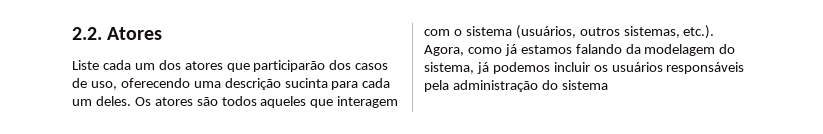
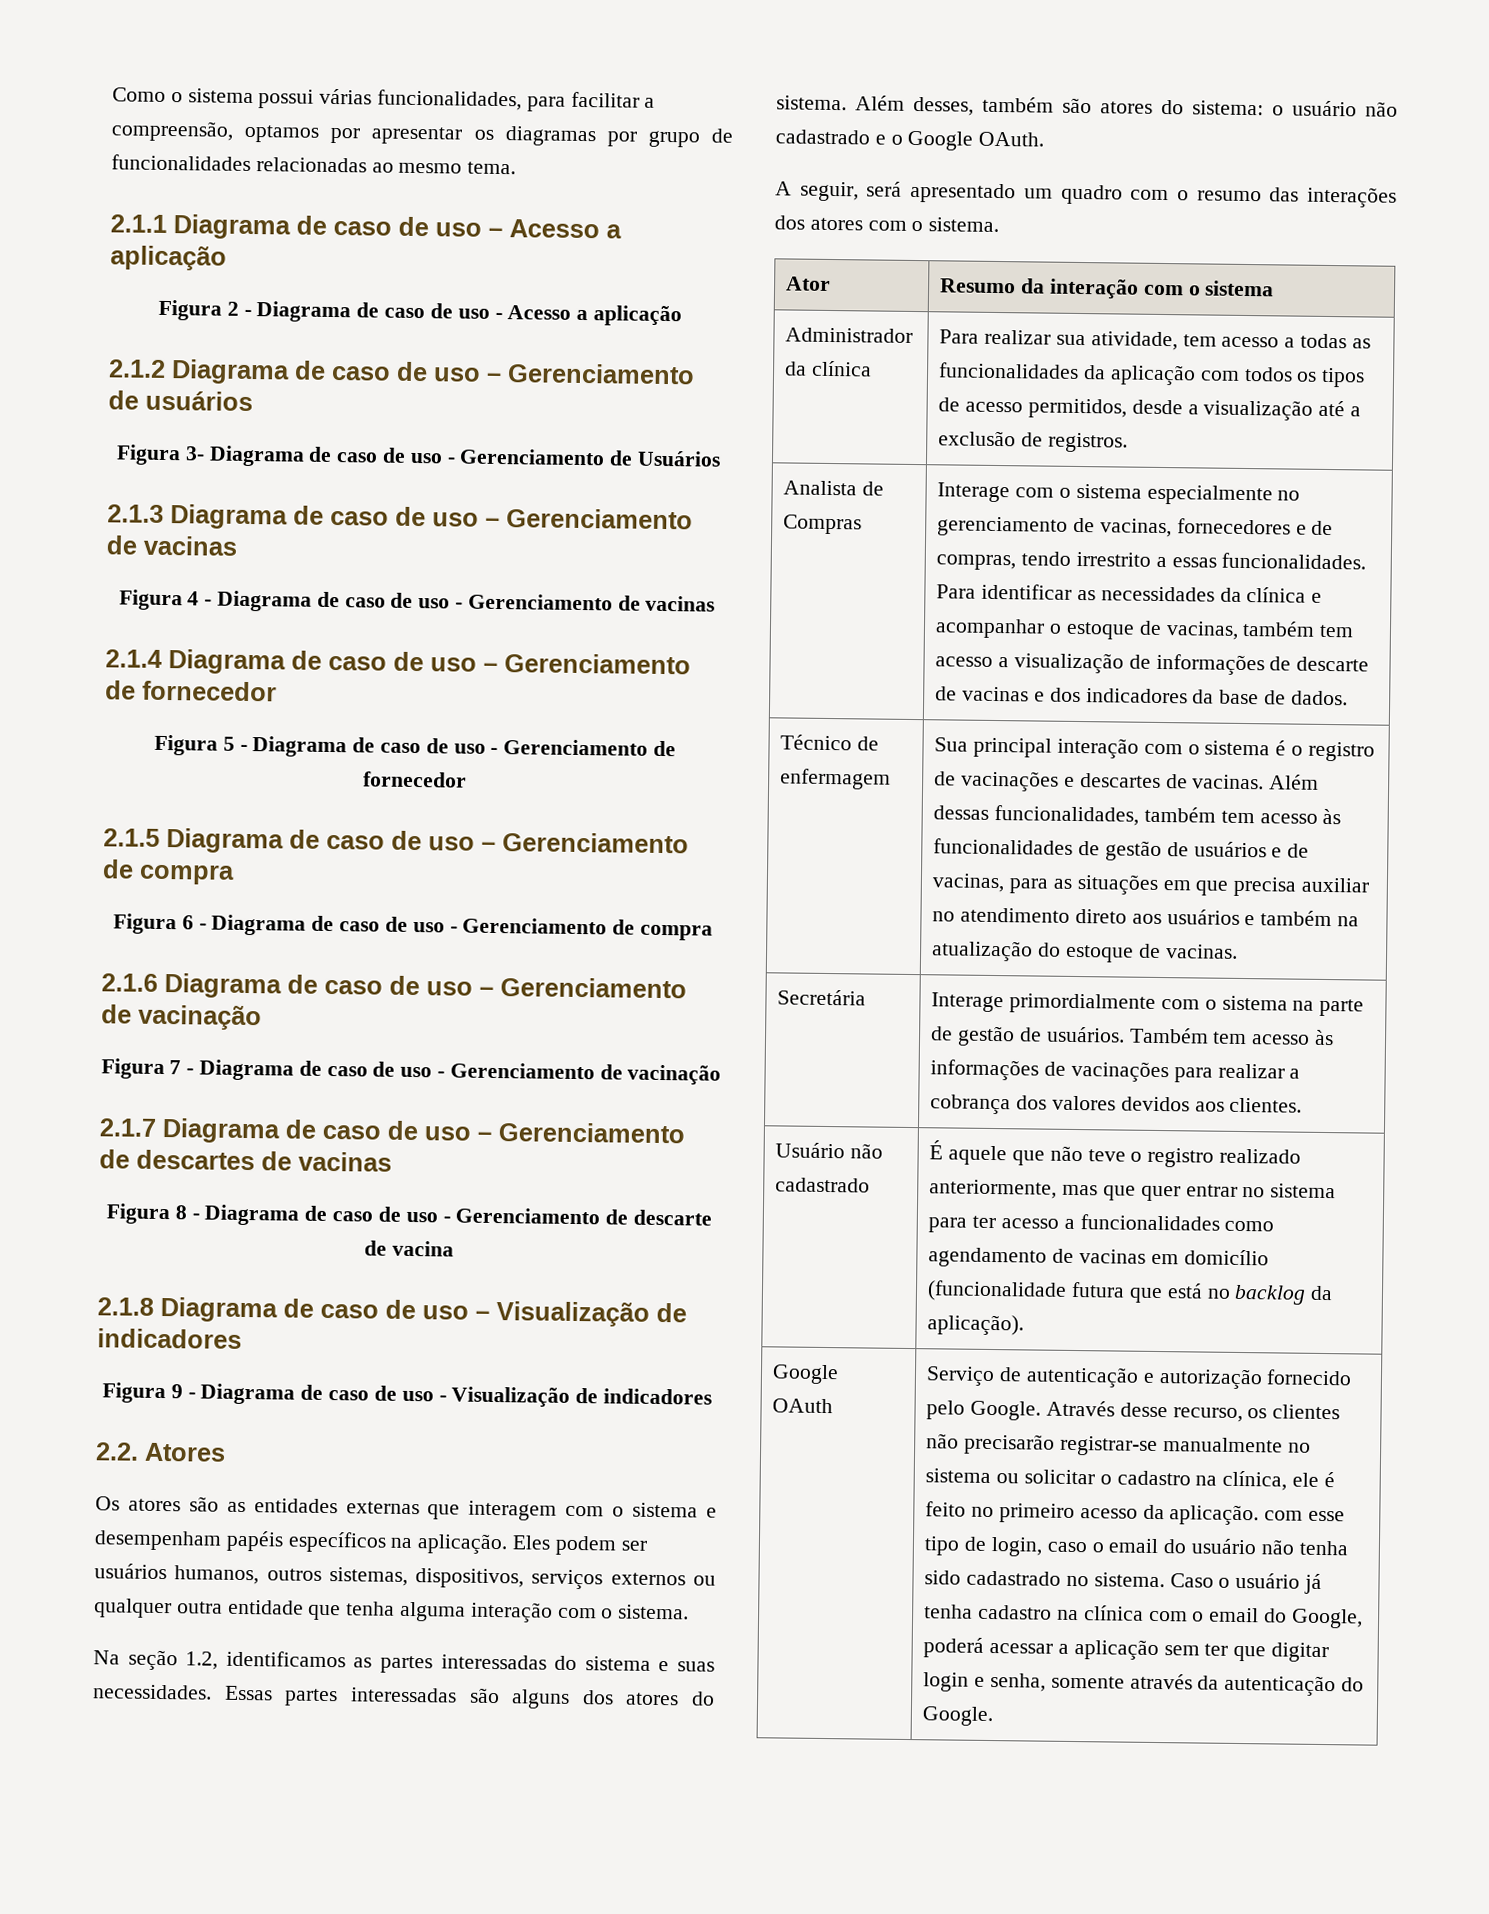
+ Como o sistema possui várias funcionalidades, para facilitar a compreensão, optamos por apresentar os diagramas por grupo de funcionalidades relacionadas ao mesmo tema.
+ 2.1.1 Diagrama de caso de uso – Acesso a aplicação
+ Figura 2 - Diagrama de caso de uso - Acesso a aplicação
+ 2.1.2 Diagrama de caso de uso – Gerenciamento de usuários
+ Figura 3- Diagrama de caso de uso - Gerenciamento de Usuários
+ 2.1.3 Diagrama de caso de uso – Gerenciamento de vacinas
+ Figura 4 - Diagrama de caso de uso - Gerenciamento de vacinas
+ 2.1.4 Diagrama de caso de uso – Gerenciamento de fornecedor
+ Figura 5 - Diagrama de caso de uso - Gerenciamento de fornecedor
+ 2.1.5 Diagrama de caso de uso – Gerenciamento de compra
+ Figura 6 - Diagrama de caso de uso - Gerenciamento de compra
+ 2.1.6 Diagrama de caso de uso – Gerenciamento de vacinação
+ Figura 7 - Diagrama de caso de uso - Gerenciamento de vacinação
+ 2.1.7 Diagrama de caso de uso – Gerenciamento de descartes de vacinas
+ Figura 8 - Diagrama de caso de uso - Gerenciamento de descarte de vacina
+ 2.1.8 Diagrama de caso de uso – Visualização de indicadores
+ Figura 9 - Diagrama de caso de uso - Visualização de indicadores
  2.2. Atores
- Liste cada um dos atores que participarão dos casos de uso, oferecendo uma descrição sucinta para cada um deles. Os atores são todos aqueles que interagem com o sistema (usuários, outros sistemas, etc.). Agora, como já estamos falando da modelagem do sistema, já podemos incluir os usuários responsáveis pela administração do sistema
+ Os atores são as entidades externas que interagem com o sistema e desempenham papéis específicos na aplicação. Eles podem ser usuários humanos, outros sistemas, dispositivos, serviços externos ou qualquer outra entidade que tenha alguma interação com o sistema.
+ Na seção 1.2, identificamos as partes interessadas do sistema e suas necessidades. Essas partes interessadas são alguns dos atores do sistema. Além desses, também são atores do sistema: o usuário não cadastrado e o Google OAuth.
+ A seguir, será apresentado um quadro com o resumo das interações dos atores com o sistema.
+ Ator | Resumo da interação com o sistema
+ Administrador da clínica | Para realizar sua atividade, tem acesso a todas as funcionalidades da aplicação com todos os tipos de acesso permitidos, desde a visualização até a exclusão de registros.
+ Analista de Compras | Interage com o sistema especialmente no gerenciamento de vacinas, fornecedores e de compras, tendo irrestrito a essas funcionalidades. Para identificar as necessidades da clínica e acompanhar o estoque de vacinas, também tem acesso a visualização de informações de descarte de vacinas e dos indicadores da base de dados.
+ Técnico de enfermagem | Sua principal interação com o sistema é o registro de vacinações e descartes de vacinas. Além dessas funcionalidades, também tem acesso às funcionalidades de gestão de usuários e de vacinas, para as situações em que precisa auxiliar no atendimento direto aos usuários e também na atualização do estoque de vacinas.
+ Secretária | Interage primordialmente com o sistema na parte de gestão de usuários. Também tem acesso às informações de vacinações para realizar a cobrança dos valores devidos aos clientes.
+ Usuário não cadastrado | É aquele que não teve o registro realizado anteriormente, mas que quer entrar no sistema para ter acesso a funcionalidades como agendamento de vacinas em domicílio (funcionalidade futura que está no backlog da aplicação).
+ Google OAuth | Serviço de autenticação e autorização fornecido pelo Google. Através desse recurso, os clientes não precisarão registrar-se manualmente no sistema ou solicitar o cadastro na clínica, ele é feito no primeiro acesso da aplicação. com esse tipo de login, caso o email do usuário não tenha sido cadastrado no sistema. Caso o usuário já tenha cadastro na clínica com o email do Google, poderá acessar a aplicação sem ter que digitar login e senha, somente através da autenticação do Google.

